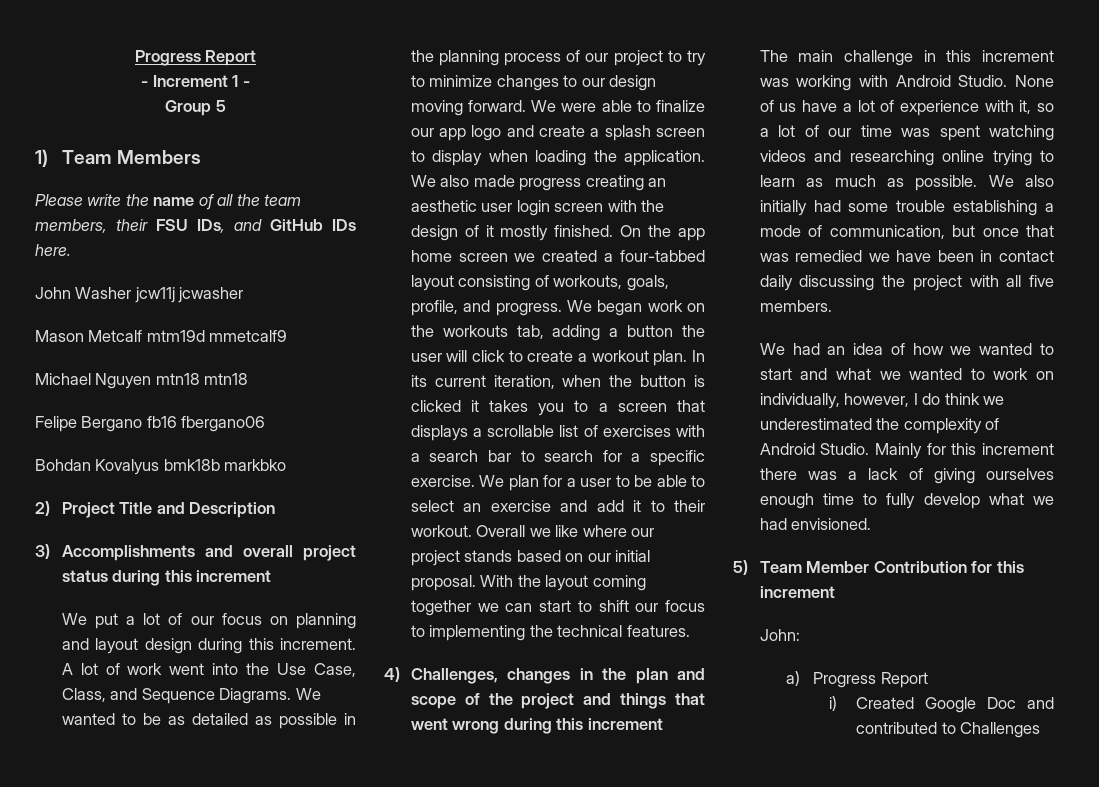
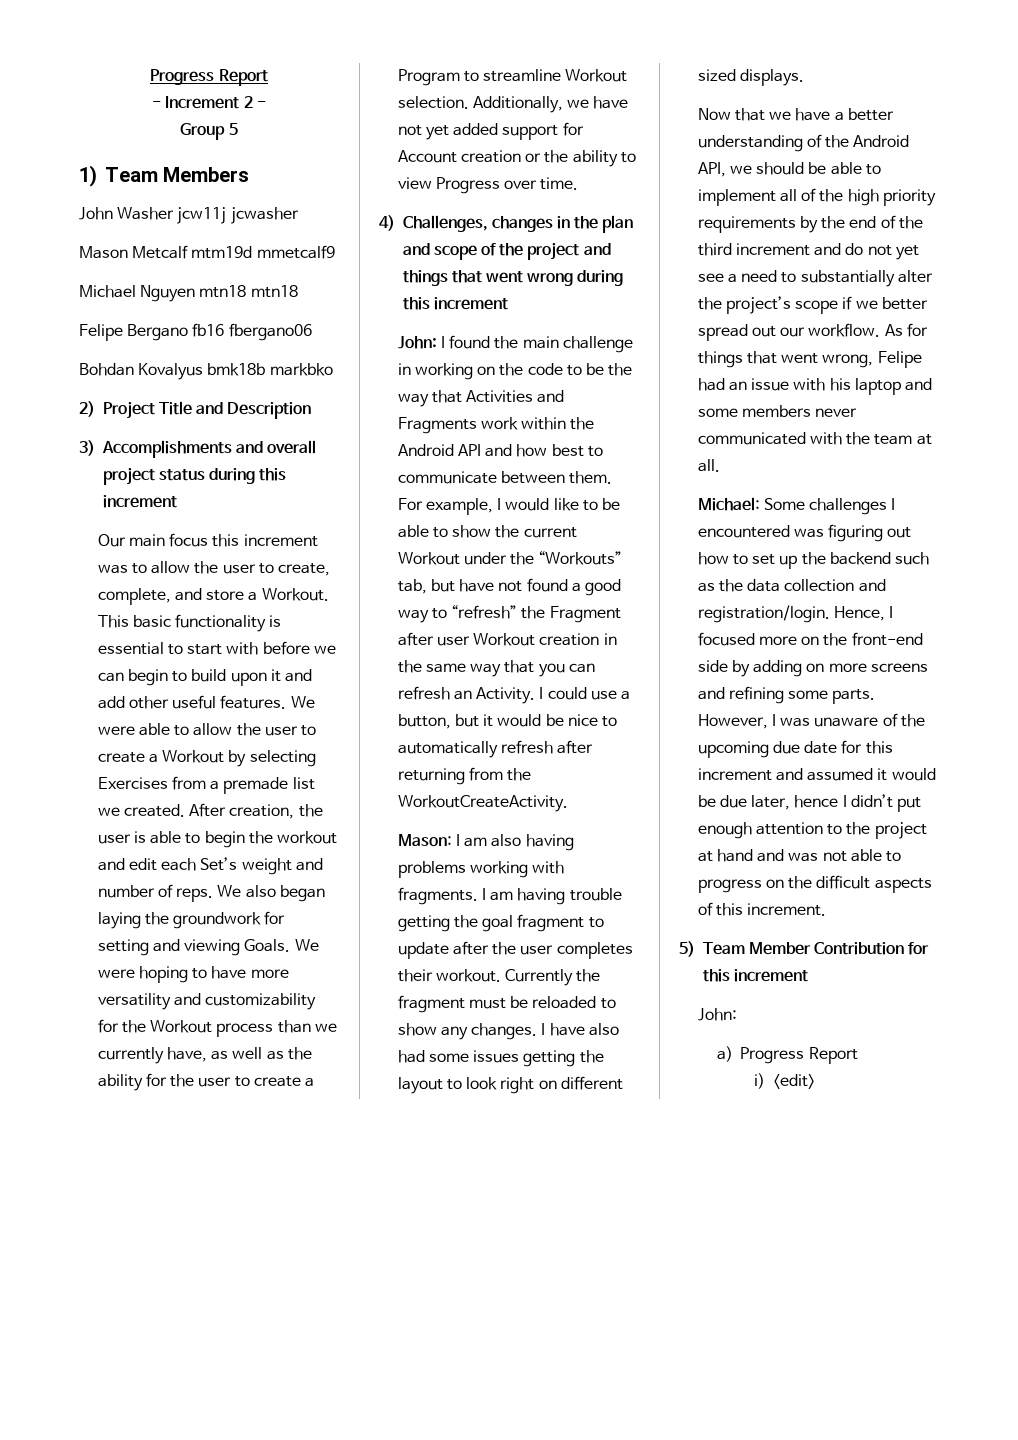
- - Increment 1 -
+ - Increment 2 -
- Please write the name of all the team members, their FSU IDs, and GitHub IDs here.
- We put a lot of our focus on planning and layout design during this increment. A lot of work went into the Use Case, Class, and Sequence Diagrams. We wanted to be as detailed as possible in the planning process of our project to try to minimize changes to our design moving forward. We were able to finalize our app logo and create a splash screen to display when loading the application. We also made progress creating an aesthetic user login screen with the design of it mostly finished. On the app home screen we created a four-tabbed layout consisting of workouts, goals, profile, and progress. We began work on the workouts tab, adding a button the user will click to create a workout plan. In its current iteration, when the button is clicked it takes you to a screen that displays a scrollable list of exercises with a search bar to search for a specific exercise. We plan for a user to be able to select an exercise and add it to their workout. Overall we like where our project stands based on our initial proposal. With the layout coming together we can start to shift our focus to implementing the technical features.
+ Our main focus this increment was to allow the user to create, complete, and store a Workout. This basic functionality is essential to start with before we can begin to build upon it and add other useful features. We were able to allow the user to create a Workout by selecting Exercises from a premade list we created. After creation, the user is able to begin the workout and edit each Set’s weight and number of reps. We also began laying the groundwork for setting and viewing Goals. We were hoping to have more versatility and customizability for the Workout process than we currently have, as well as the ability for the user to create a Program to streamline Workout selection. Additionally, we have not yet added support for Account creation or the ability to view Progress over time.
- The main challenge in this increment was working with Android Studio. None of us have a lot of experience with it, so a lot of our time was spent watching videos and researching online trying to learn as much as possible. We also initially had some trouble establishing a mode of communication, but once that was remedied we have been in contact daily discussing the project with all five members.
- We had an idea of how we wanted to start and what we wanted to work on individually, however, I do think we underestimated the complexity of Android Studio. Mainly for this increment there was a lack of giving ourselves enough time to fully develop what we had envisioned.
+ John: I found the main challenge in working on the code to be the way that Activities and Fragments work within the Android API and how best to communicate between them. For example, I would like to be able to show the current Workout under the “Workouts” tab, but have not found a good way to “refresh” the Fragment after user Workout creation in the same way that you can refresh an Activity. I could use a button, but it would be nice to automatically refresh after returning from the WorkoutCreateActivity.
+ Mason: I am also having problems working with fragments. I am having trouble getting the goal fragment to update after the user completes their workout. Currently the fragment must be reloaded to show any changes. I have also had some issues getting the layout to look right on different sized displays.
+ Now that we have a better understanding of the Android API, we should be able to implement all of the high priority requirements by the end of the third increment and do not yet see a need to substantially alter the project’s scope if we better spread out our workflow. As for things that went wrong, Felipe had an issue with his laptop and some members never communicated with the team at all.
+ Michael: Some challenges I encountered was figuring out how to set up the backend such as the data collection and registration/login. Hence, I focused more on the front-end side by adding on more screens and refining some parts. However, I was unaware of the upcoming due date for this increment and assumed it would be due later, hence I didn’t put enough attention to the project at hand and was not able to progress on the difficult aspects of this increment.
- i) Created Google Doc and contributed to Challenges
+ i) <edit>

